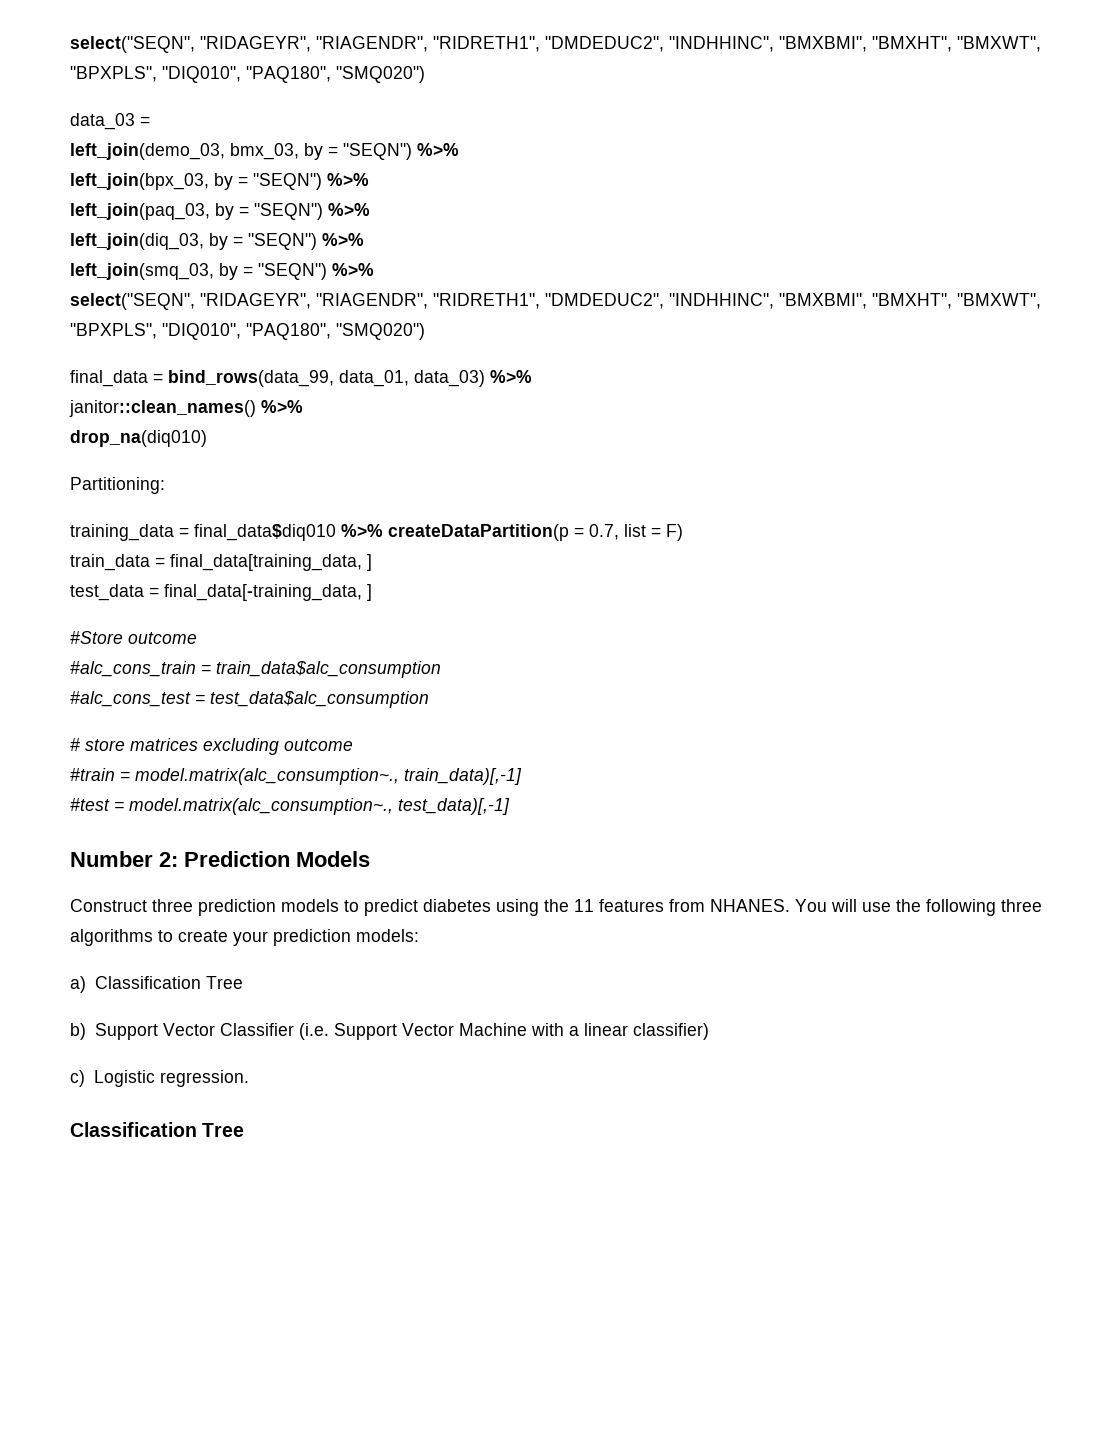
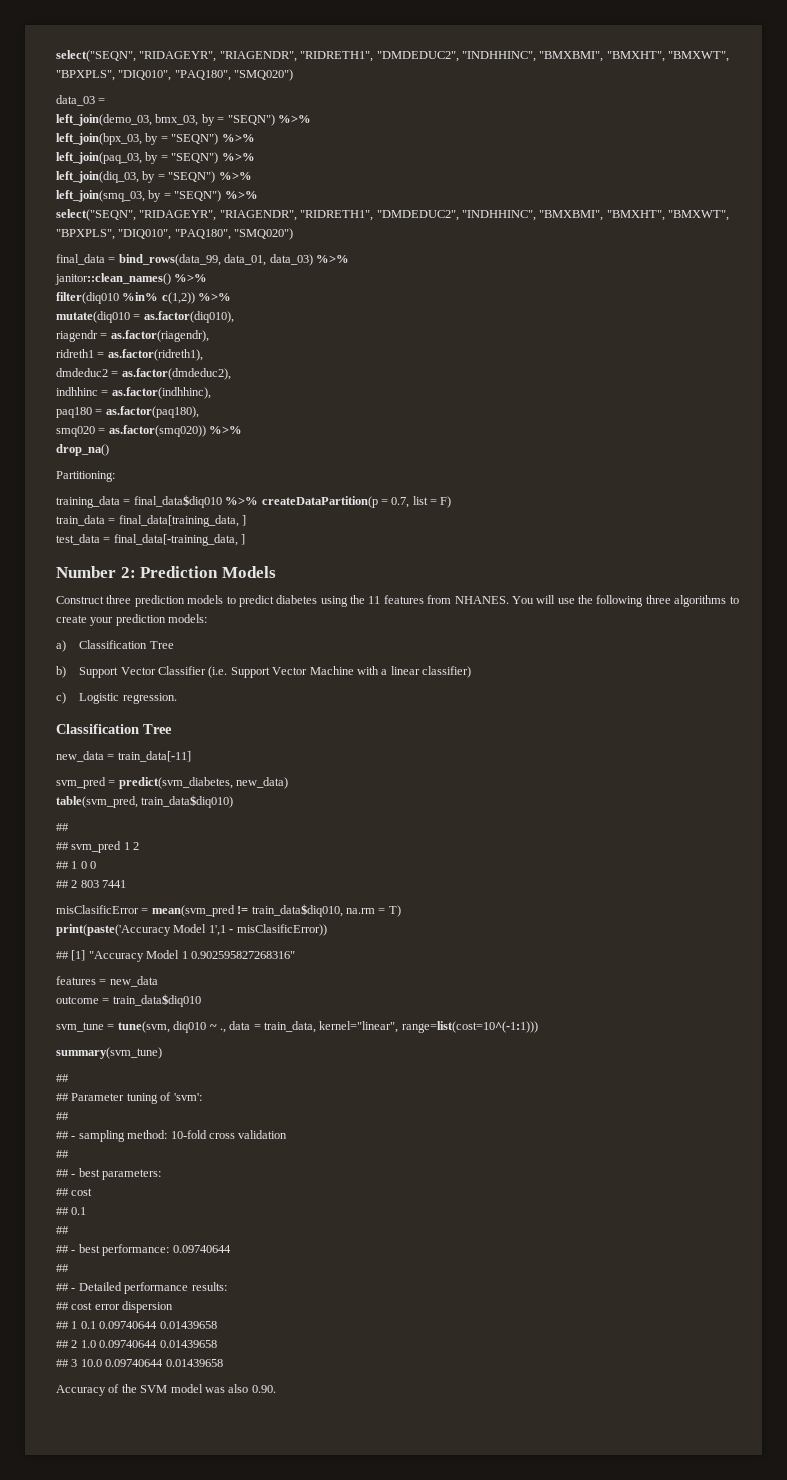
- drop_na(diq010)
+ filter(diq010 %in% c(1,2)) %>%
+ mutate(diq010 = as.factor(diq010),
+ riagendr = as.factor(riagendr),
+ ridreth1 = as.factor(ridreth1),
+ dmdeduc2 = as.factor(dmdeduc2),
+ indhhinc = as.factor(indhhinc),
+ paq180 = as.factor(paq180),
+ smq020 = as.factor(smq020)) %>%
+ drop_na()
- #Store outcome
- #alc_cons_train = train_data$alc_consumption
- #alc_cons_test = test_data$alc_consumption
- # store matrices excluding outcome
- #train = model.matrix(alc_consumption~., train_data)[,-1]
- #test = model.matrix(alc_consumption~., test_data)[,-1]
+ new_data = train_data[-11]
+ svm_pred = predict(svm_diabetes, new_data)
+ table(svm_pred, train_data$diq010)
+ ##
+ ## svm_pred 1 2
+ ## 1 0 0
+ ## 2 803 7441
+ misClasificError = mean(svm_pred != train_data$diq010, na.rm = T)
+ print(paste('Accuracy Model 1',1 - misClasificError))
+ ## [1] "Accuracy Model 1 0.902595827268316"
+ features = new_data
+ outcome = train_data$diq010
+ svm_tune = tune(svm, diq010 ~ ., data = train_data, kernel="linear", range=list(cost=10^(-1:1)))
+ summary(svm_tune)
+ ##
+ ## Parameter tuning of 'svm':
+ ##
+ ## - sampling method: 10-fold cross validation
+ ##
+ ## - best parameters:
+ ## cost
+ ## 0.1
+ ##
+ ## - best performance: 0.09740644
+ ##
+ ## - Detailed performance results:
+ ## cost error dispersion
+ ## 1 0.1 0.09740644 0.01439658
+ ## 2 1.0 0.09740644 0.01439658
+ ## 3 10.0 0.09740644 0.01439658
+ Accuracy of the SVM model was also 0.90.

